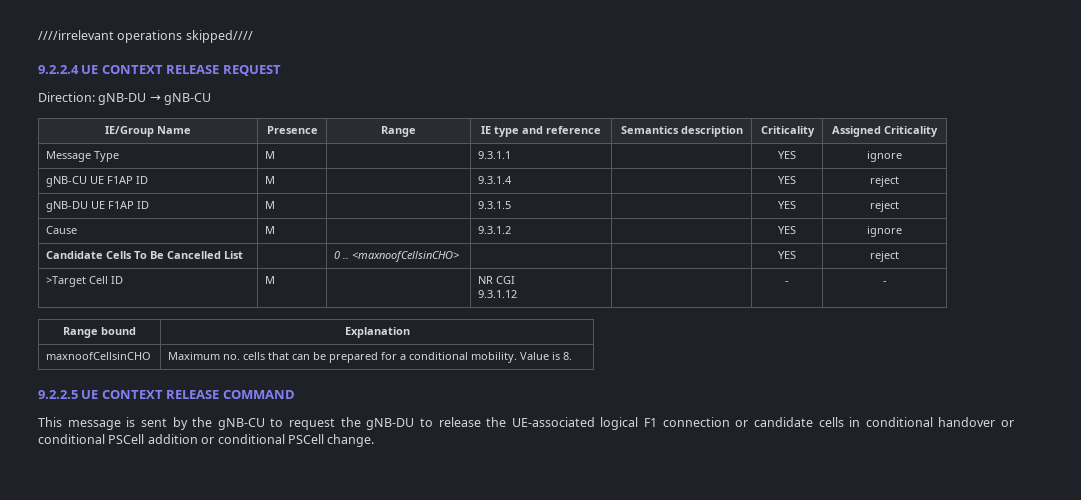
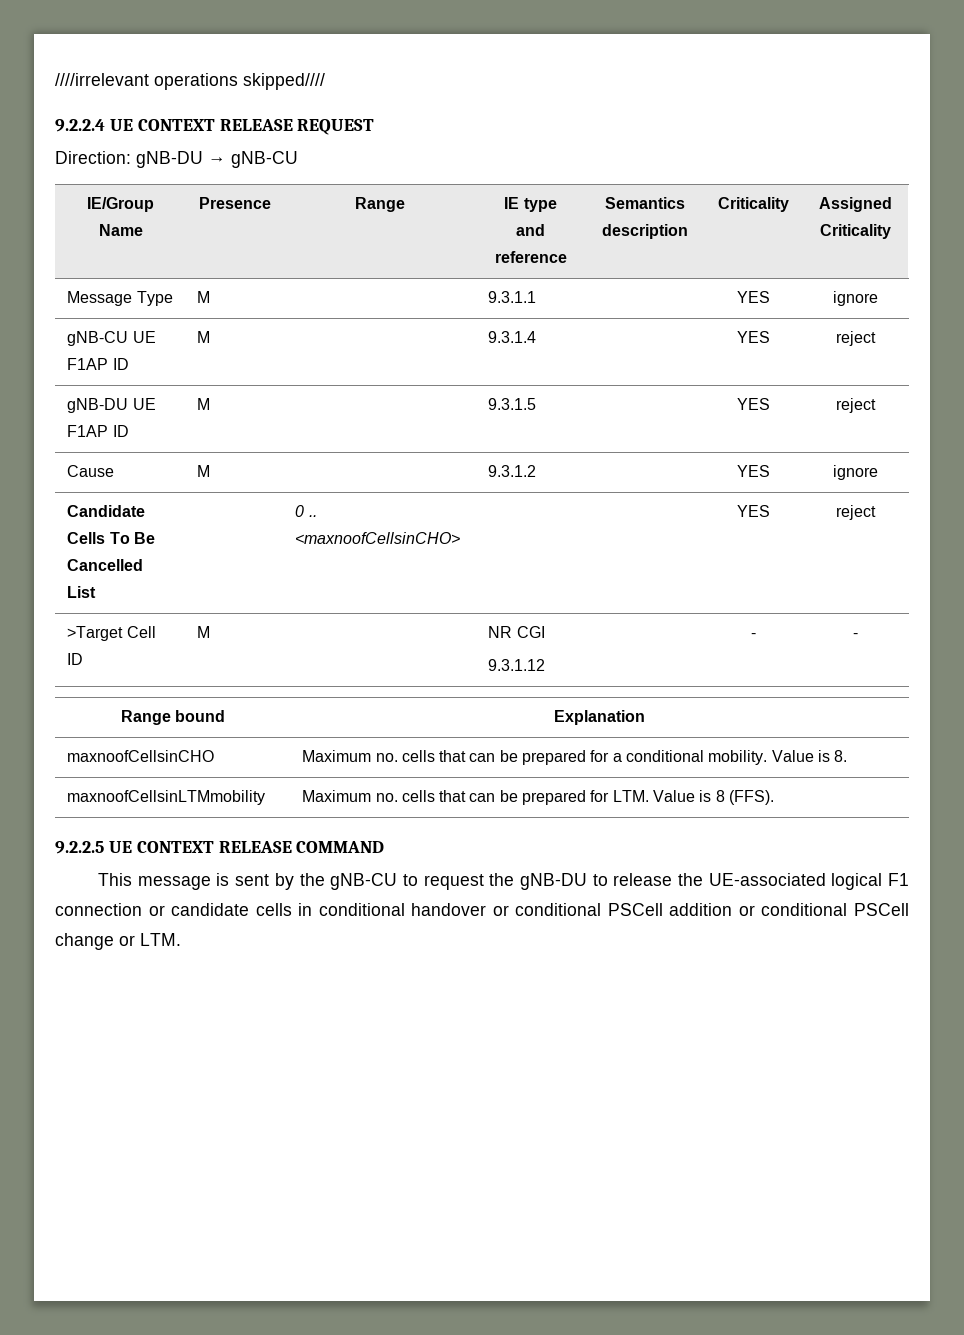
+ maxnoofCellsinLTMmobility | Maximum no. cells that can be prepared for LTM. Value is 8 (FFS).
- This message is sent by the gNB-CU to request the gNB-DU to release the UE-associated logical F1 connection or candidate cells in conditional handover or conditional PSCell addition or conditional PSCell change.
+ This message is sent by the gNB-CU to request the gNB-DU to release the UE-associated logical F1 connection or candidate cells in conditional handover or conditional PSCell addition or conditional PSCell change or LTM.

